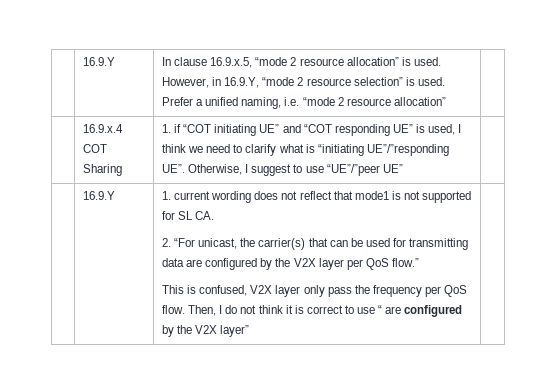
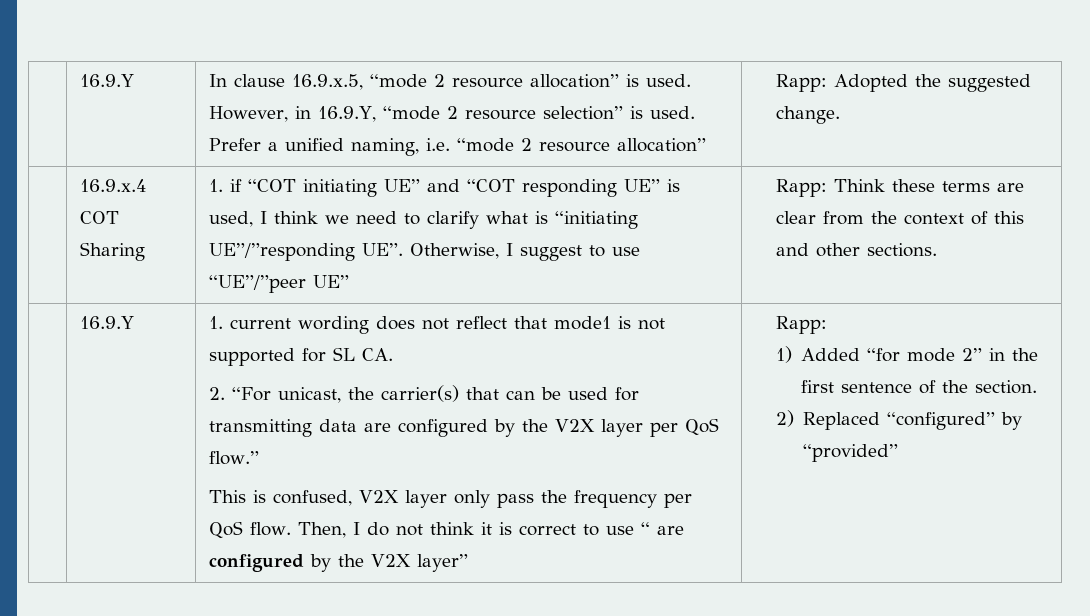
- | 16.9.Y | In clause 16.9.x.5, “mode 2 resource allocation” is used. However, in 16.9.Y, “mode 2 resource selection” is used. Prefer a unified naming, i.e. “mode 2 resource allocation” |
+ | 16.9.Y | In clause 16.9.x.5, “mode 2 resource allocation” is used. However, in 16.9.Y, “mode 2 resource selection” is used. Prefer a unified naming, i.e. “mode 2 resource allocation” | Rapp: Adopted the suggested change.
+ Rapp: Think these terms are clear from the context of this and other sections.
- Then, I do not think it is correct to use “ are configured by the V2X layer”
+ Then, I do not think it is correct to use “ are configured by the V2X layer” | Rapp:
+ 1) Added “for mode 2” in the first sentence of the section.
+ 2) Replaced “configured” by “provided”

